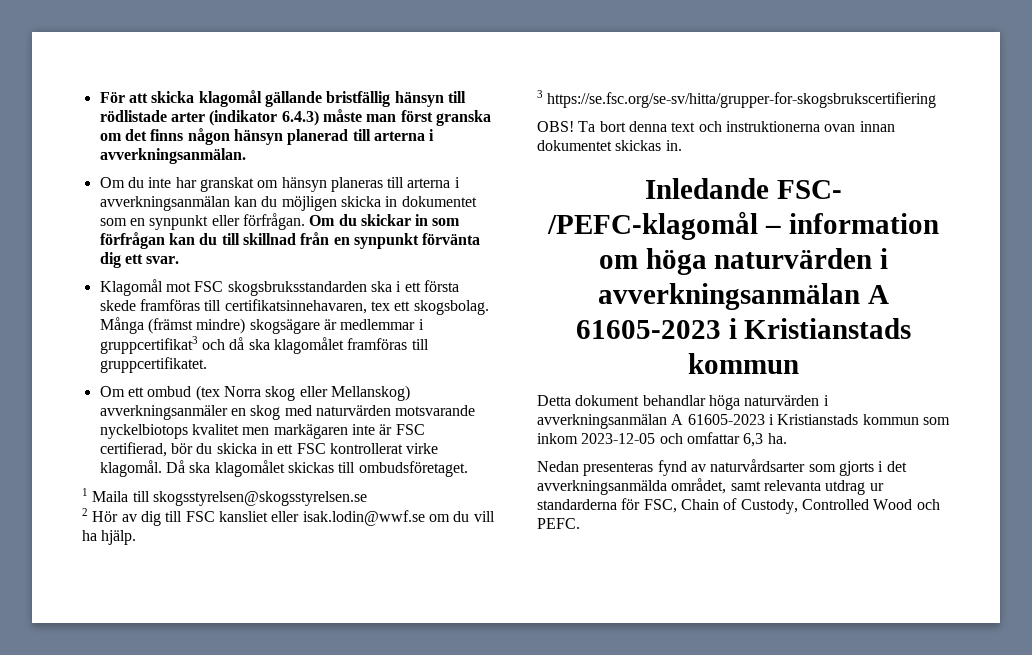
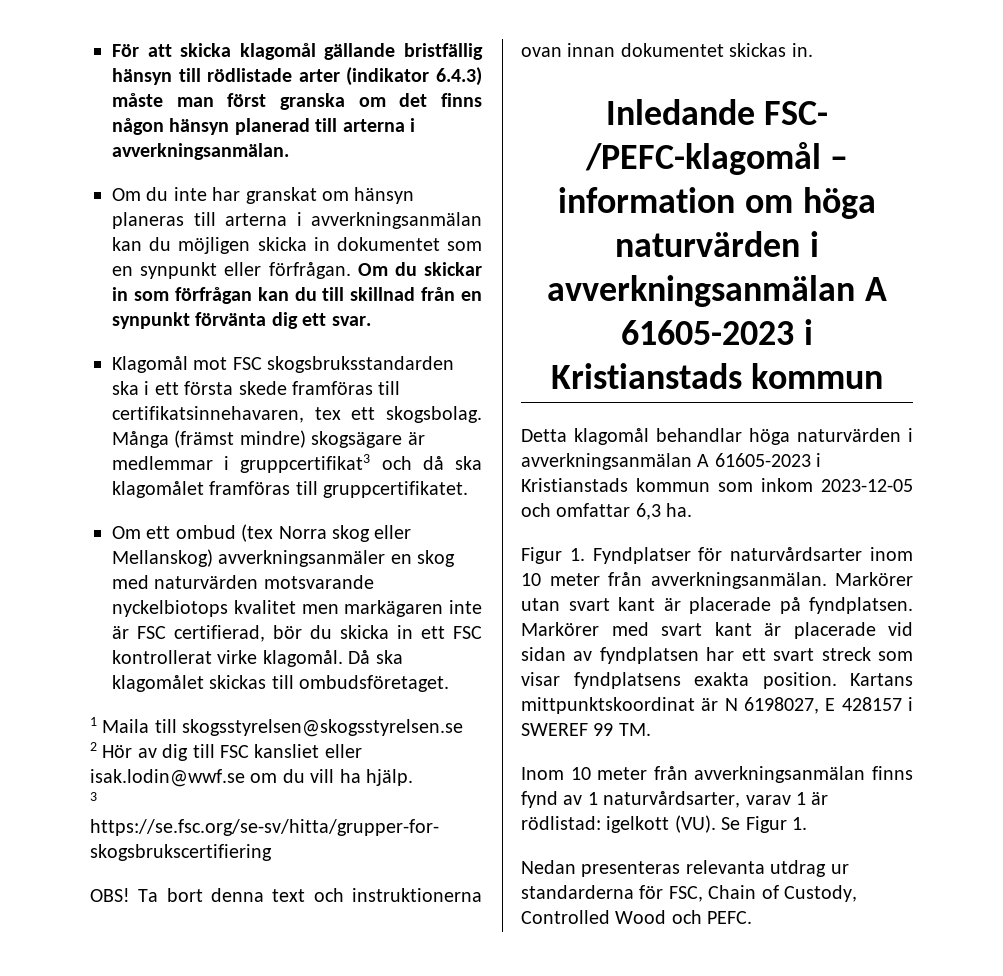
- Detta dokument behandlar höga naturvärden i avverkningsanmälan A 61605-2023 i Kristianstads kommun som inkom 2023-12-05 och omfattar 6,3 ha.
+ Detta klagomål behandlar höga naturvärden i avverkningsanmälan A 61605-2023 i Kristianstads kommun som inkom 2023-12-05 och omfattar 6,3 ha.
- Nedan presenteras fynd av naturvårdsarter som gjorts i det avverkningsanmälda området, samt relevanta utdrag ur standarderna för FSC, Chain of Custody, Controlled Wood och PEFC.
+ Figur 1. Fyndplatser för naturvårdsarter inom 10 meter från avverkningsanmälan. Markörer utan svart kant är placerade på fyndplatsen. Markörer med svart kant är placerade vid sidan av fyndplatsen har ett svart streck som visar fyndplatsens exakta position. Kartans mittpunktskoordinat är N 6198027, E 428157 i SWEREF 99 TM.
+ Inom 10 meter från avverkningsanmälan finns fynd av 1 naturvårdsarter, varav 1 är rödlistad: igelkott (VU). Se Figur 1.
+ Nedan presenteras relevanta utdrag ur standarderna för FSC, Chain of Custody, Controlled Wood och PEFC.

